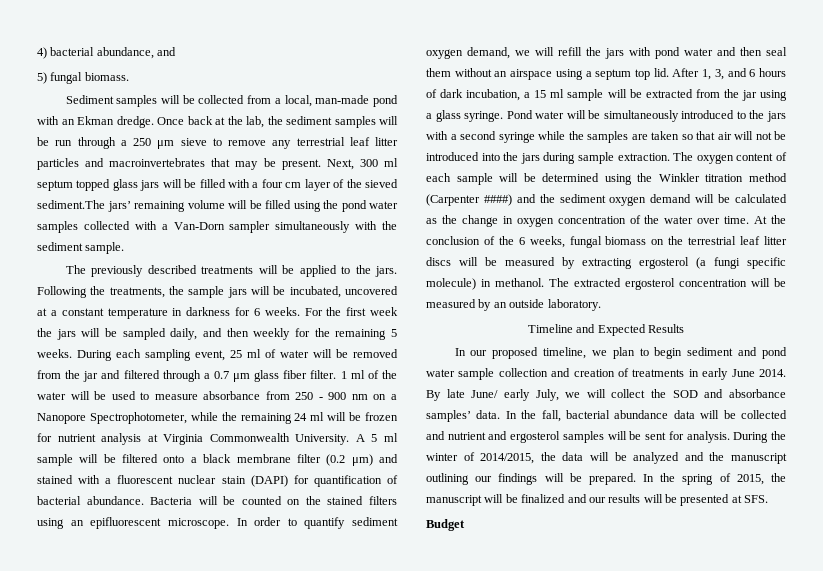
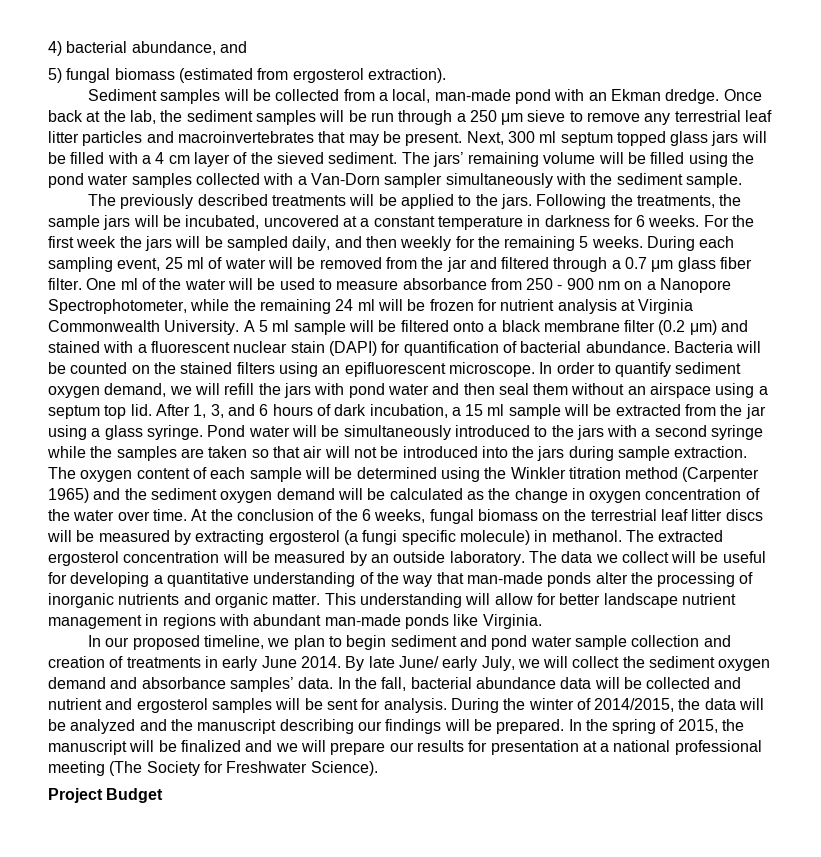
- 5) fungal biomass.
+ 5) fungal biomass (estimated from ergosterol extraction).
- Next, 300 ml septum topped glass jars will be filled with a four cm layer of the sieved sediment.The jars’ remaining volume will be filled using the pond water samples collected with a Van-Dorn sampler simultaneously with the sediment sample.
+ Next, 300 ml septum topped glass jars will be filled with a 4 cm layer of the sieved sediment. The jars’ remaining volume will be filled using the pond water samples collected with a Van-Dorn sampler simultaneously with the sediment sample.
- 1 ml of the water will be used to measure absorbance from 250 - 900 nm on a Nanopore Spectrophotometer, while the remaining 24 ml will be frozen for nutrient analysis at Virginia Commonwealth University.
+ One ml of the water will be used to measure absorbance from 250 - 900 nm on a Nanopore Spectrophotometer, while the remaining 24 ml will be frozen for nutrient analysis at Virginia Commonwealth University.
- The oxygen content of each sample will be determined using the Winkler titration method (Carpenter ####) and the sediment oxygen demand will be calculated as the change in oxygen concentration of the water over time.
+ The oxygen content of each sample will be determined using the Winkler titration method (Carpenter 1965) and the sediment oxygen demand will be calculated as the change in oxygen concentration of the water over time.
- The extracted ergosterol concentration will be measured by an outside laboratory.
- Timeline and Expected Results
+ The extracted ergosterol concentration will be measured by an outside laboratory. The data we collect will be useful for developing a quantitative understanding of the way that man-made ponds alter the processing of inorganic nutrients and organic matter. This understanding will allow for better landscape nutrient management in regions with abundant man-made ponds like Virginia.
- By late June/ early July, we will collect the SOD and absorbance samples’ data.
+ By late June/ early July, we will collect the sediment oxygen demand and absorbance samples’ data.
- During the winter of 2014/2015, the data will be analyzed and the manuscript outlining our findings will be prepared.
+ During the winter of 2014/2015, the data will be analyzed and the manuscript describing our findings will be prepared.
- In the spring of 2015, the manuscript will be finalized and our results will be presented at SFS.
- Budget
+ In the spring of 2015, the manuscript will be finalized and we will prepare our results for presentation at a national professional meeting (The Society for Freshwater Science).
+ Project Budget

